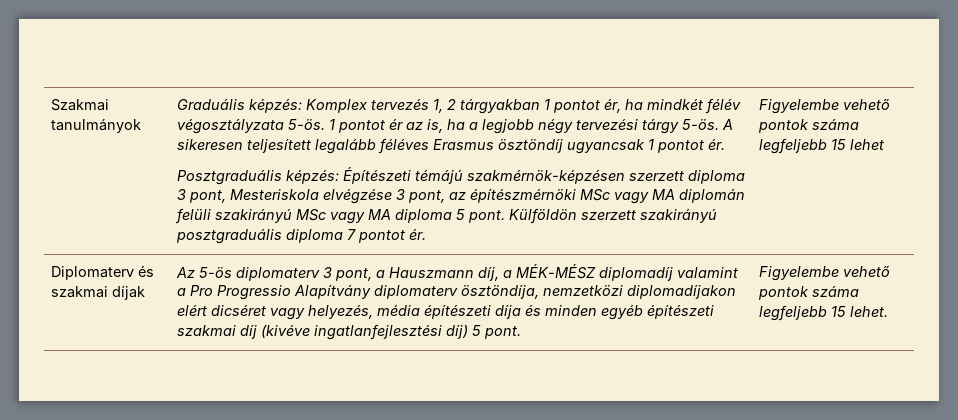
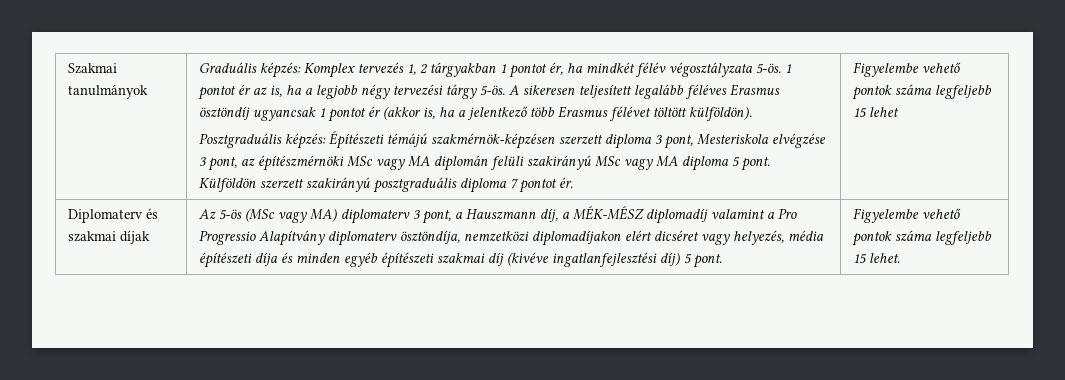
- A sikeresen teljesített legalább féléves Erasmus ösztöndíj ugyancsak 1 pontot ér.
+ A sikeresen teljesített legalább féléves Erasmus ösztöndíj ugyancsak 1 pontot ér (akkor is, ha a jelentkező több Erasmus félévet töltött külföldön).
- Az 5-ös diplomaterv 3 pont, a Hauszmann díj, a MÉK-MÉSZ diplomadíj valamint a Pro Progressio Alapítvány diplomaterv ösztöndíja, nemzetközi diplomadíjakon elért dicséret vagy helyezés, média építészeti díja és minden egyéb építészeti szakmai díj (kivéve ingatlanfejlesztési díj) 5 pont.
+ Az 5-ös (MSc vagy MA) diplomaterv 3 pont, a Hauszmann díj, a MÉK-MÉSZ diplomadíj valamint a Pro Progressio Alapítvány diplomaterv ösztöndíja, nemzetközi diplomadíjakon elért dicséret vagy helyezés, média építészeti díja és minden egyéb építészeti szakmai díj (kivéve ingatlanfejlesztési díj) 5 pont.

